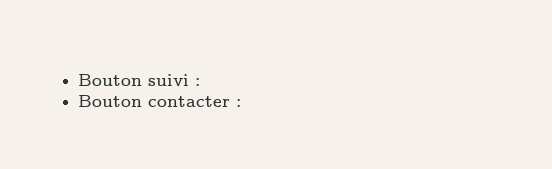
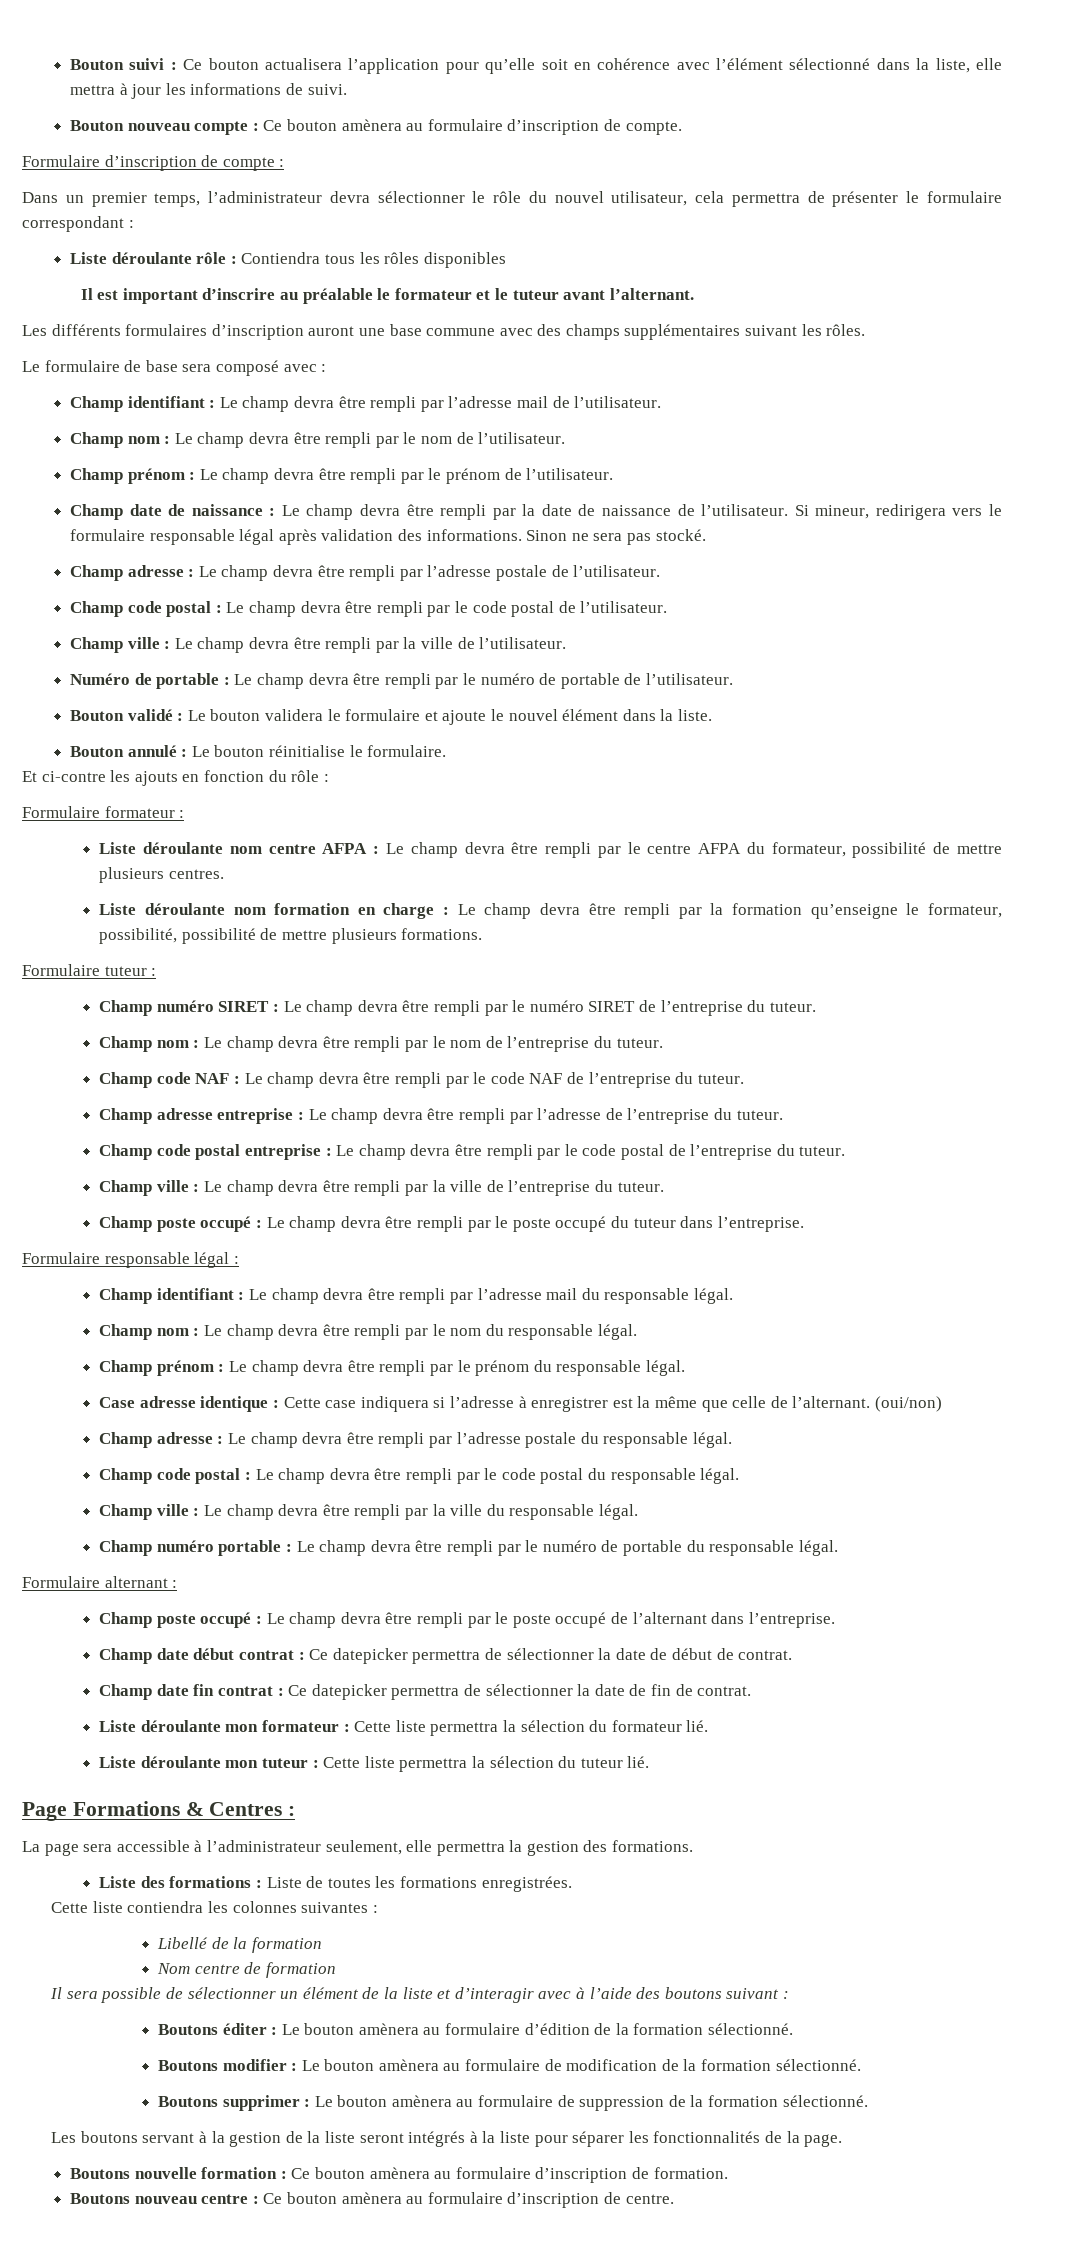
- Bouton suivi :
- Bouton contacter :
+ Bouton suivi : Ce bouton actualisera l’application pour qu’elle soit en cohérence avec l’élément sélectionné dans la liste, elle mettra à jour les informations de suivi.
+ Bouton nouveau compte : Ce bouton amènera au formulaire d’inscription de compte.
+ Formulaire d’inscription de compte :
+ Dans un premier temps, l’administrateur devra sélectionner le rôle du nouvel utilisateur, cela permettra de présenter le formulaire correspondant :
+ Liste déroulante rôle : Contiendra tous les rôles disponibles
+ Il est important d’inscrire au préalable le formateur et le tuteur avant l’alternant.
+ Les différents formulaires d’inscription auront une base commune avec des champs supplémentaires suivant les rôles.
+ Le formulaire de base sera composé avec :
+ Champ identifiant : Le champ devra être rempli par l’adresse mail de l’utilisateur.
+ Champ nom : Le champ devra être rempli par le nom de l’utilisateur.
+ Champ prénom : Le champ devra être rempli par le prénom de l’utilisateur.
+ Champ date de naissance : Le champ devra être rempli par la date de naissance de l’utilisateur. Si mineur, redirigera vers le formulaire responsable légal après validation des informations. Sinon ne sera pas stocké.
+ Champ adresse : Le champ devra être rempli par l’adresse postale de l’utilisateur.
+ Champ code postal : Le champ devra être rempli par le code postal de l’utilisateur.
+ Champ ville : Le champ devra être rempli par la ville de l’utilisateur.
+ Numéro de portable : Le champ devra être rempli par le numéro de portable de l’utilisateur.
+ Bouton validé : Le bouton validera le formulaire et ajoute le nouvel élément dans la liste.
+ Bouton annulé : Le bouton réinitialise le formulaire.
+ Et ci-contre les ajouts en fonction du rôle :
+ Formulaire formateur :
+ Liste déroulante nom centre AFPA : Le champ devra être rempli par le centre AFPA du formateur, possibilité de mettre plusieurs centres.
+ Liste déroulante nom formation en charge : Le champ devra être rempli par la formation qu’enseigne le formateur, possibilité, possibilité de mettre plusieurs formations.
+ Formulaire tuteur :
+ Champ numéro SIRET : Le champ devra être rempli par le numéro SIRET de l’entreprise du tuteur.
+ Champ nom : Le champ devra être rempli par le nom de l’entreprise du tuteur.
+ Champ code NAF : Le champ devra être rempli par le code NAF de l’entreprise du tuteur.
+ Champ adresse entreprise : Le champ devra être rempli par l’adresse de l’entreprise du tuteur.
+ Champ code postal entreprise : Le champ devra être rempli par le code postal de l’entreprise du tuteur.
+ Champ ville : Le champ devra être rempli par la ville de l’entreprise du tuteur.
+ Champ poste occupé : Le champ devra être rempli par le poste occupé du tuteur dans l’entreprise.
+ Formulaire responsable légal :
+ Champ identifiant : Le champ devra être rempli par l’adresse mail du responsable légal.
+ Champ nom : Le champ devra être rempli par le nom du responsable légal.
+ Champ prénom : Le champ devra être rempli par le prénom du responsable légal.
+ Case adresse identique : Cette case indiquera si l’adresse à enregistrer est la même que celle de l’alternant. (oui/non)
+ Champ adresse : Le champ devra être rempli par l’adresse postale du responsable légal.
+ Champ code postal : Le champ devra être rempli par le code postal du responsable légal.
+ Champ ville : Le champ devra être rempli par la ville du responsable légal.
+ Champ numéro portable : Le champ devra être rempli par le numéro de portable du responsable légal.
+ Formulaire alternant :
+ Champ poste occupé : Le champ devra être rempli par le poste occupé de l’alternant dans l’entreprise.
+ Champ date début contrat : Ce datepicker permettra de sélectionner la date de début de contrat.
+ Champ date fin contrat : Ce datepicker permettra de sélectionner la date de fin de contrat.
+ Liste déroulante mon formateur : Cette liste permettra la sélection du formateur lié.
+ Liste déroulante mon tuteur : Cette liste permettra la sélection du tuteur lié.
+ Page Formations & Centres :
+ La page sera accessible à l’administrateur seulement, elle permettra la gestion des formations.
+ Liste des formations : Liste de toutes les formations enregistrées.
+ Cette liste contiendra les colonnes suivantes :
+ Libellé de la formation
+ Nom centre de formation
+ Il sera possible de sélectionner un élément de la liste et d’interagir avec à l’aide des boutons suivant :
+ Boutons éditer : Le bouton amènera au formulaire d’édition de la formation sélectionné.
+ Boutons modifier : Le bouton amènera au formulaire de modification de la formation sélectionné.
+ Boutons supprimer : Le bouton amènera au formulaire de suppression de la formation sélectionné.
+ Les boutons servant à la gestion de la liste seront intégrés à la liste pour séparer les fonctionnalités de la page.
+ Boutons nouvelle formation : Ce bouton amènera au formulaire d’inscription de formation.
+ Boutons nouveau centre : Ce bouton amènera au formulaire d’inscription de centre.

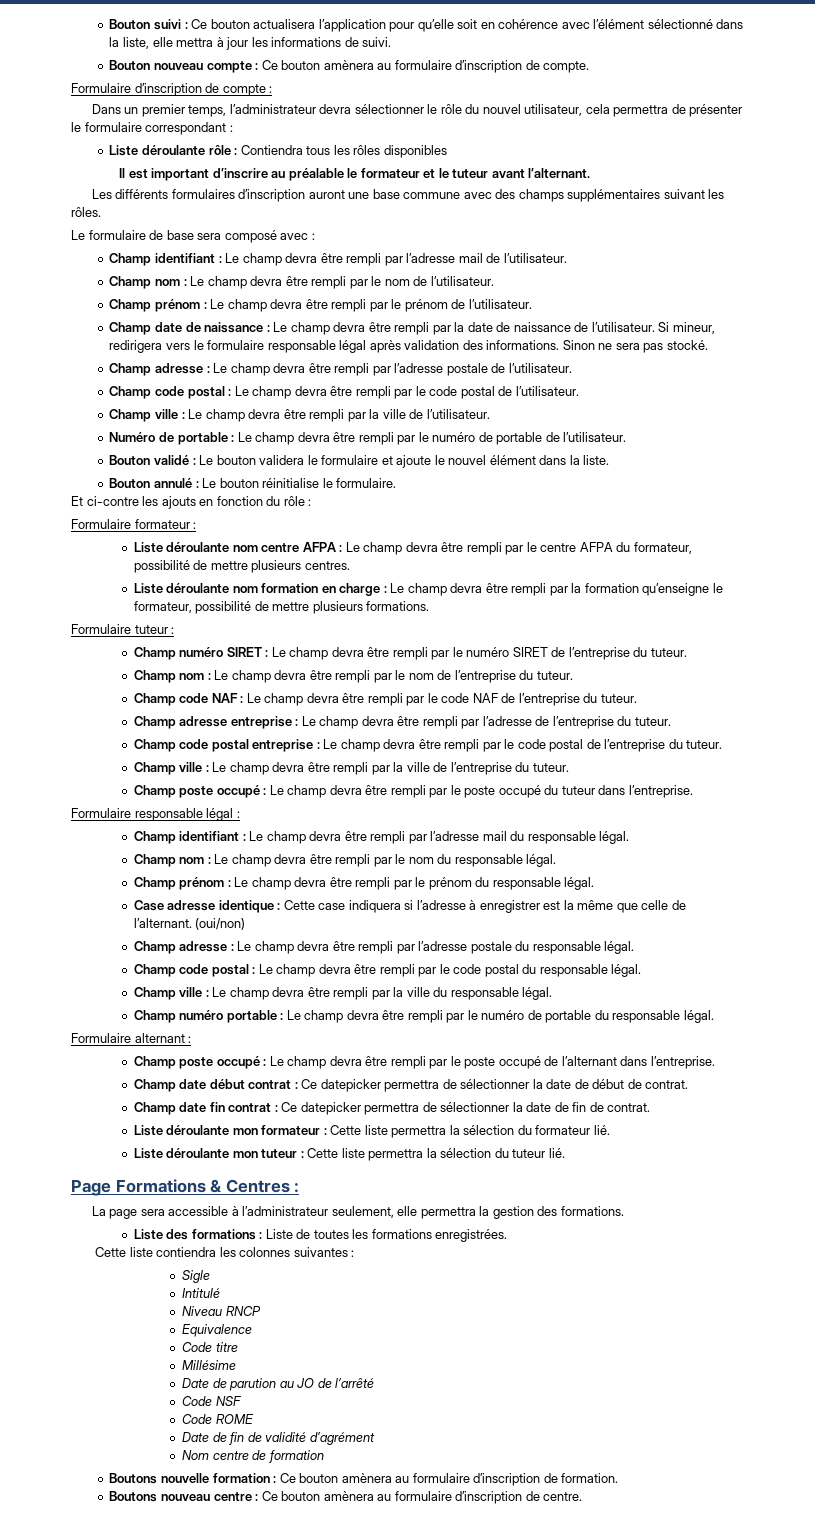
- Liste déroulante nom formation en charge : Le champ devra être rempli par la formation qu’enseigne le formateur, possibilité, possibilité de mettre plusieurs formations.
+ Liste déroulante nom formation en charge : Le champ devra être rempli par la formation qu’enseigne le formateur, possibilité de mettre plusieurs formations.
- Libellé de la formation
+ Sigle
+ Intitulé
+ Niveau RNCP
+ Equivalence
+ Code titre
+ Millésime
+ Date de parution au JO de l’arrêté
+ Code NSF
+ Code ROME
+ Date de fin de validité d’agrément
  Nom centre de formation
- Il sera possible de sélectionner un élément de la liste et d’interagir avec à l’aide des boutons suivant :
- Boutons éditer : Le bouton amènera au formulaire d’édition de la formation sélectionné.
- Boutons modifier : Le bouton amènera au formulaire de modification de la formation sélectionné.
- Boutons supprimer : Le bouton amènera au formulaire de suppression de la formation sélectionné.
- Les boutons servant à la gestion de la liste seront intégrés à la liste pour séparer les fonctionnalités de la page.

